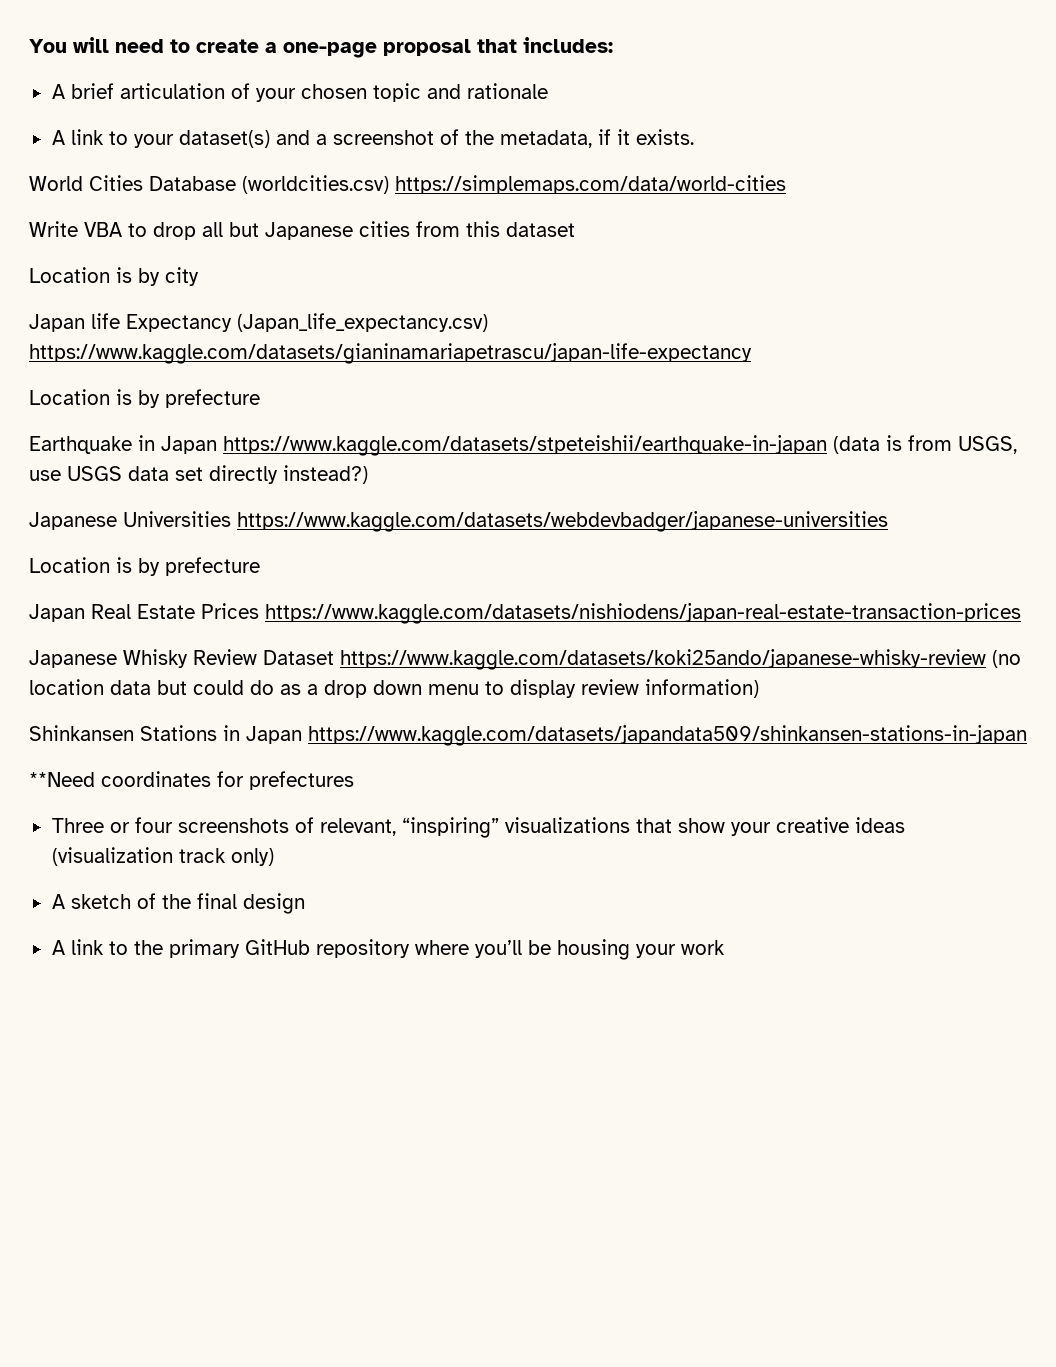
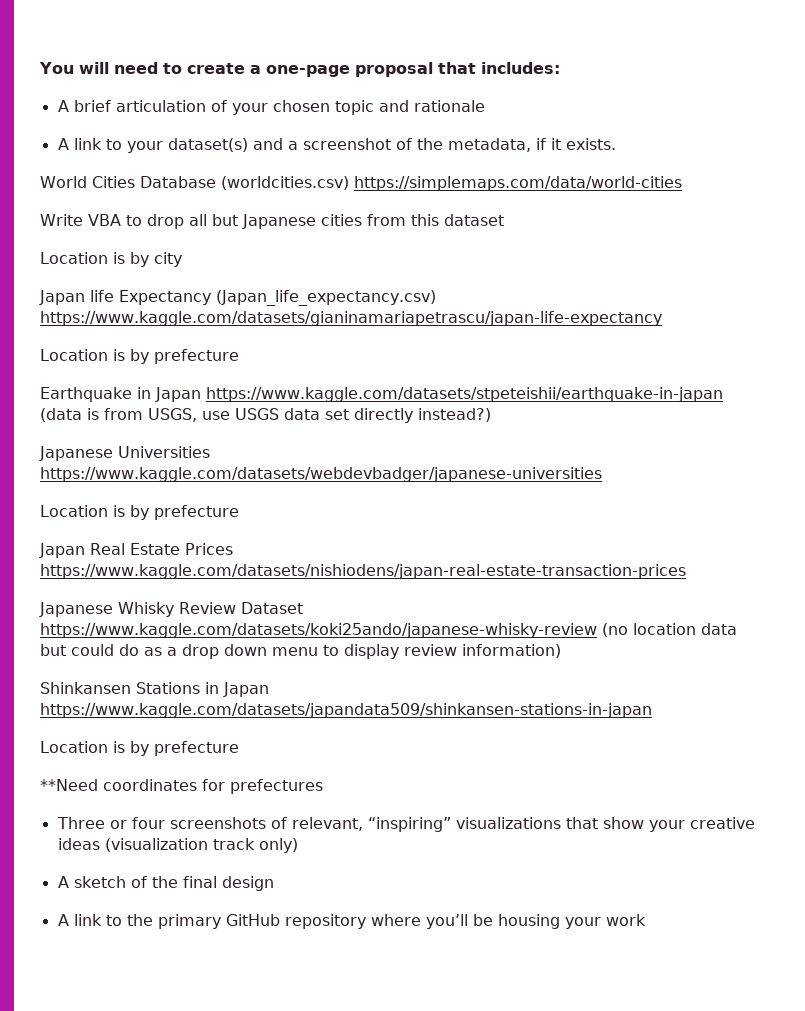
  Shinkansen Stations in Japan https://www.kaggle.com/datasets/japandata509/shinkansen-stations-in-japan
+ Location is by prefecture

